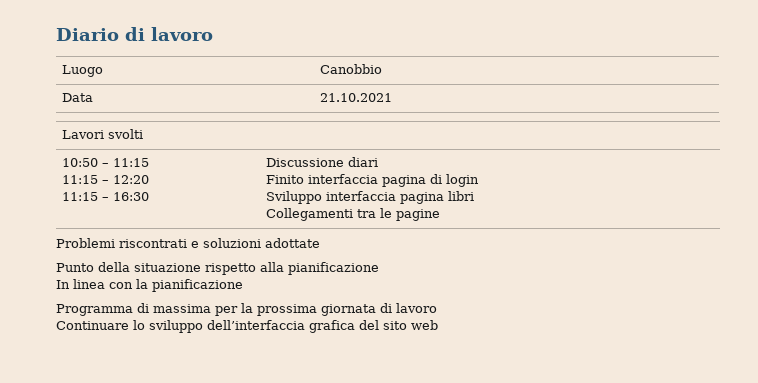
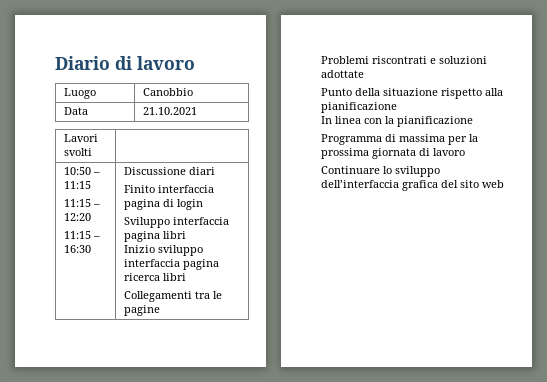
  10:50 – 11:15
  11:15 – 12:20
  11:15 – 16:30 | Discussione diari
  Finito interfaccia pagina di login
  Sviluppo interfaccia pagina libri
+ Inizio sviluppo interfaccia pagina ricerca libri

